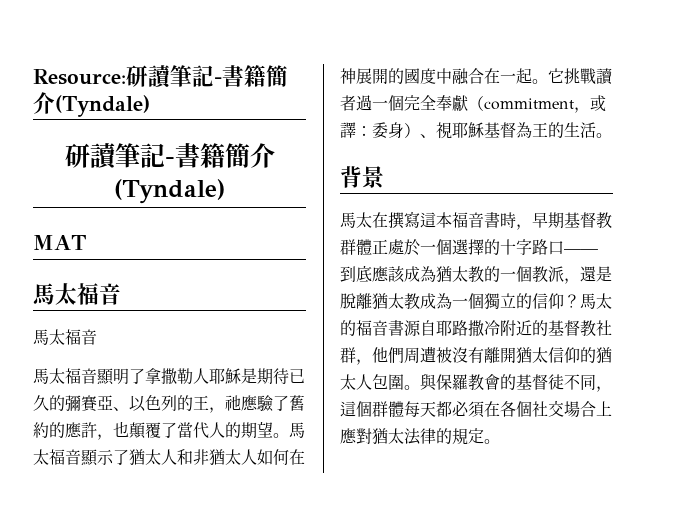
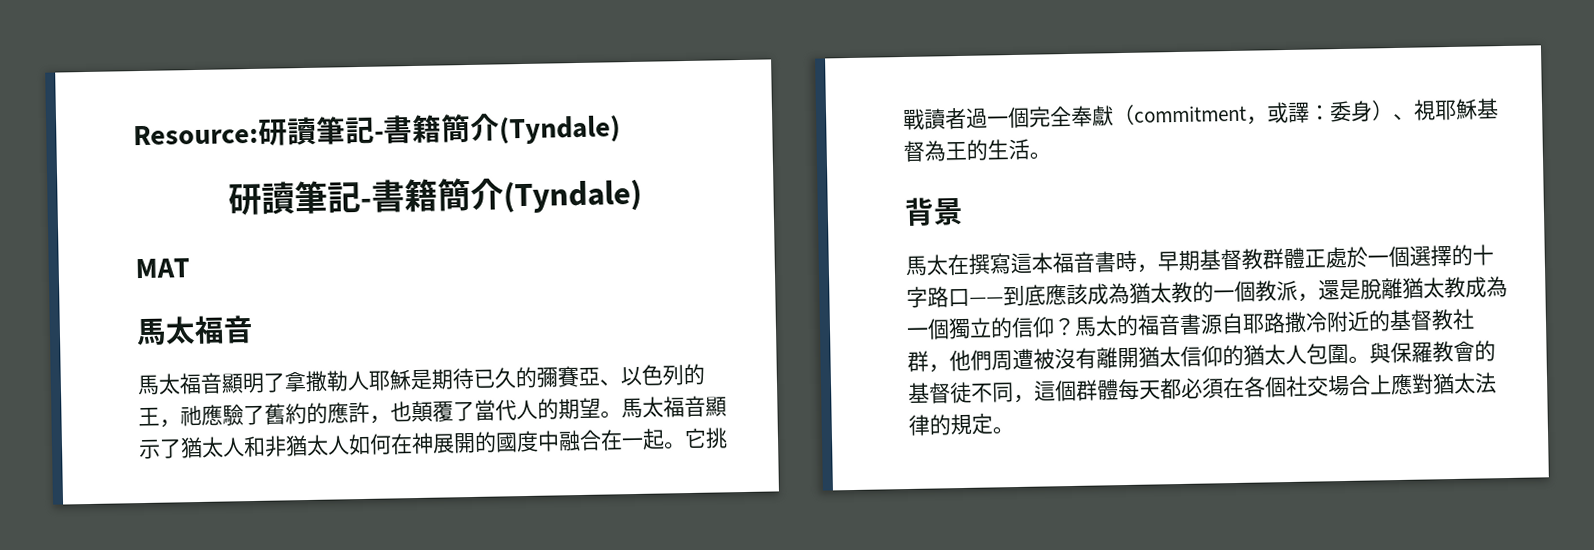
  MAT
- 馬太福音

